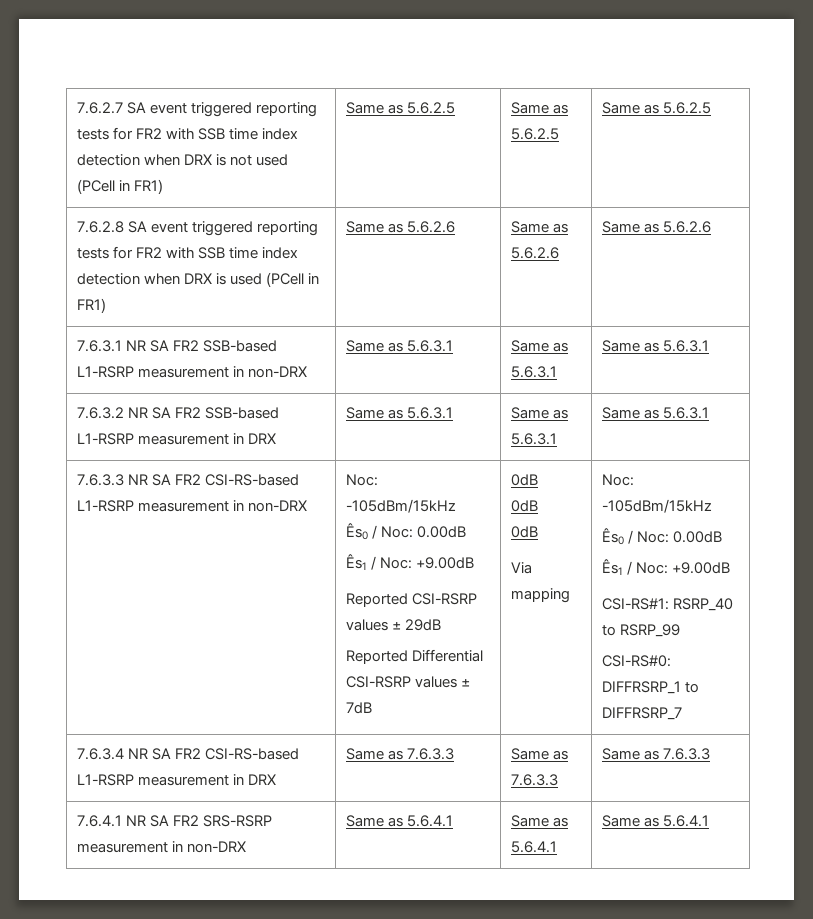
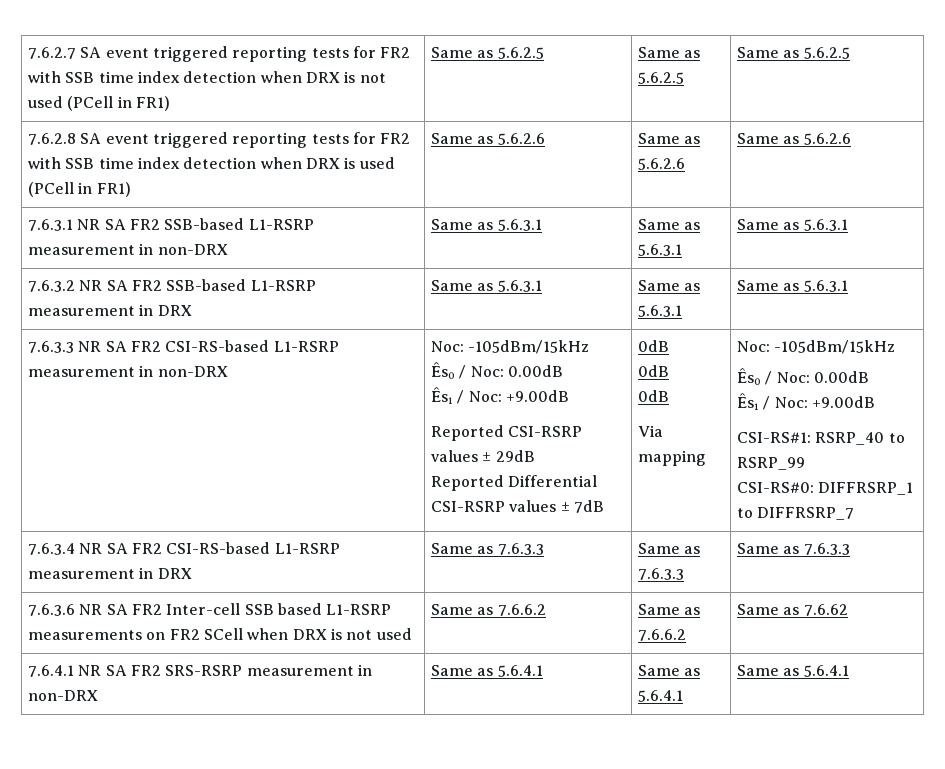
+ 7.6.3.6 NR SA FR2 Inter-cell SSB based L1-RSRP measurements on FR2 SCell when DRX is not used | Same as 7.6.6.2 | Same as 7.6.6.2 | Same as 7.6.62

